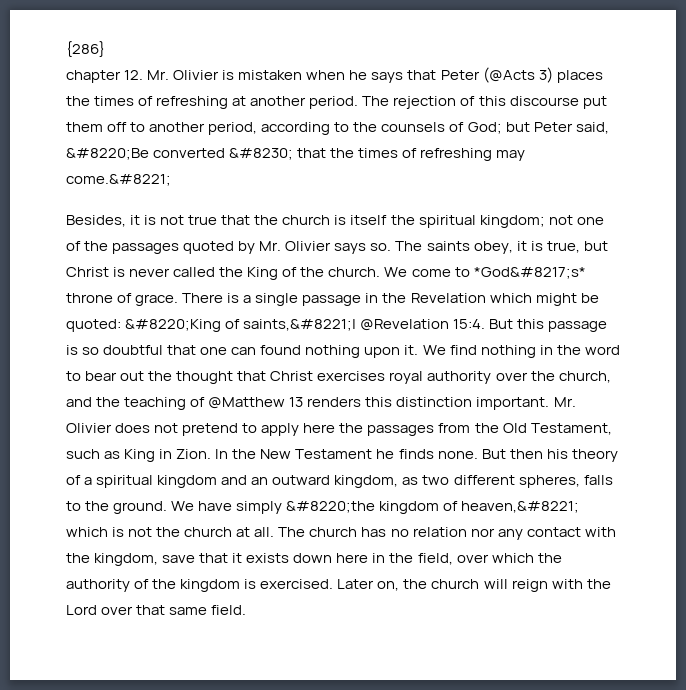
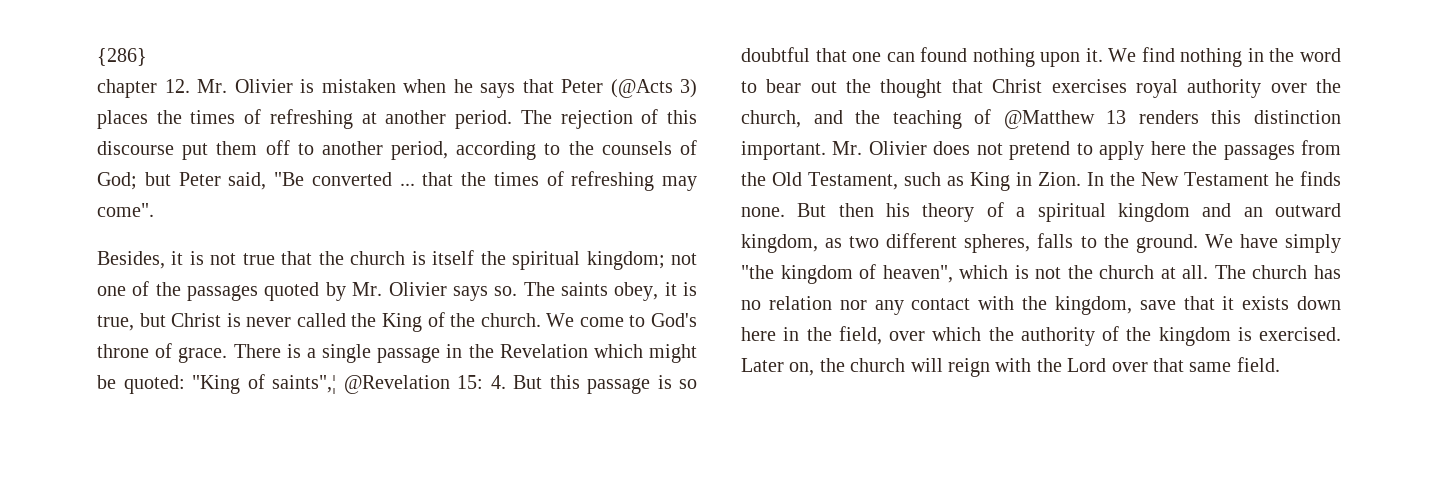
- The rejection of this discourse put them off to another period, according to the counsels of God; but Peter said, &#8220;Be converted &#8230; that the times of refreshing may come.&#8221;
+ The rejection of this discourse put them off to another period, according to the counsels of God; but Peter said, "Be converted ... that the times of refreshing may come".
- We come to *God&#8217;s* throne of grace.
+ We come to God's throne of grace.
- There is a single passage in the Revelation which might be quoted: &#8220;King of saints,&#8221;| @Revelation 15:4. But this passage is so doubtful that one can found nothing upon it.
+ There is a single passage in the Revelation which might be quoted: "King of saints",¦ @Revelation 15: 4. But this passage is so doubtful that one can found nothing upon it.
- We have simply &#8220;the kingdom of heaven,&#8221; which is not the church at all.
+ We have simply "the kingdom of heaven", which is not the church at all.

